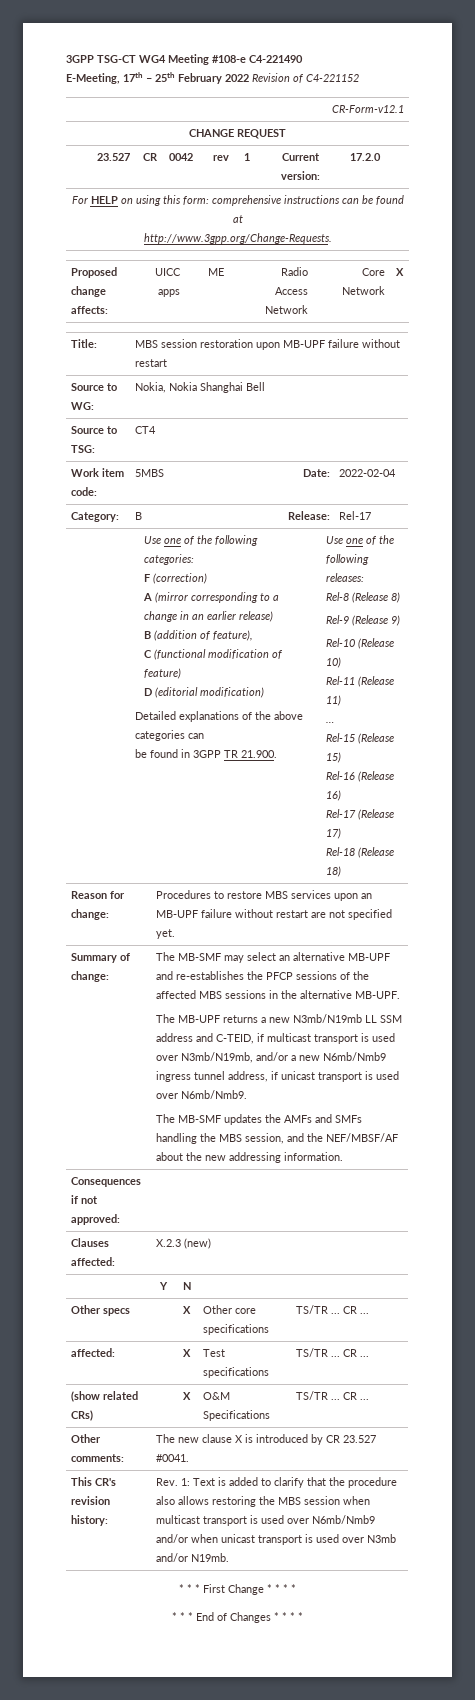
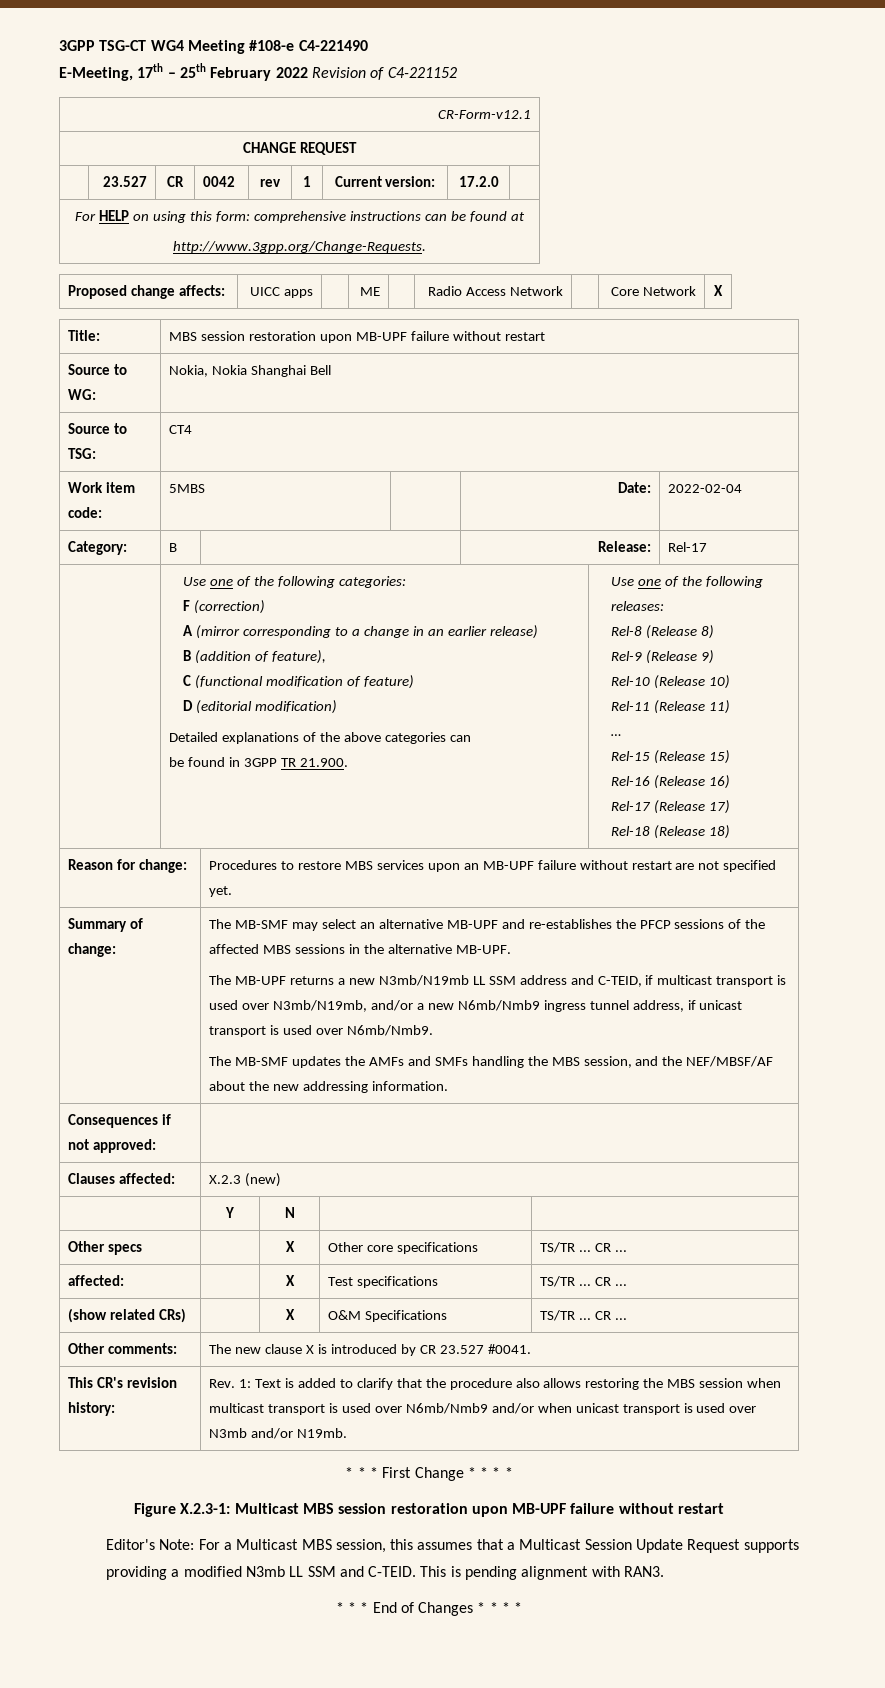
+ Figure X.2.3-1: Multicast MBS session restoration upon MB-UPF failure without restart
+ Editor's Note: For a Multicast MBS session, this assumes that a Multicast Session Update Request supports providing a modified N3mb LL SSM and C-TEID. This is pending alignment with RAN3.

